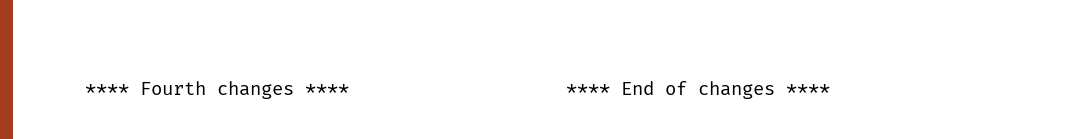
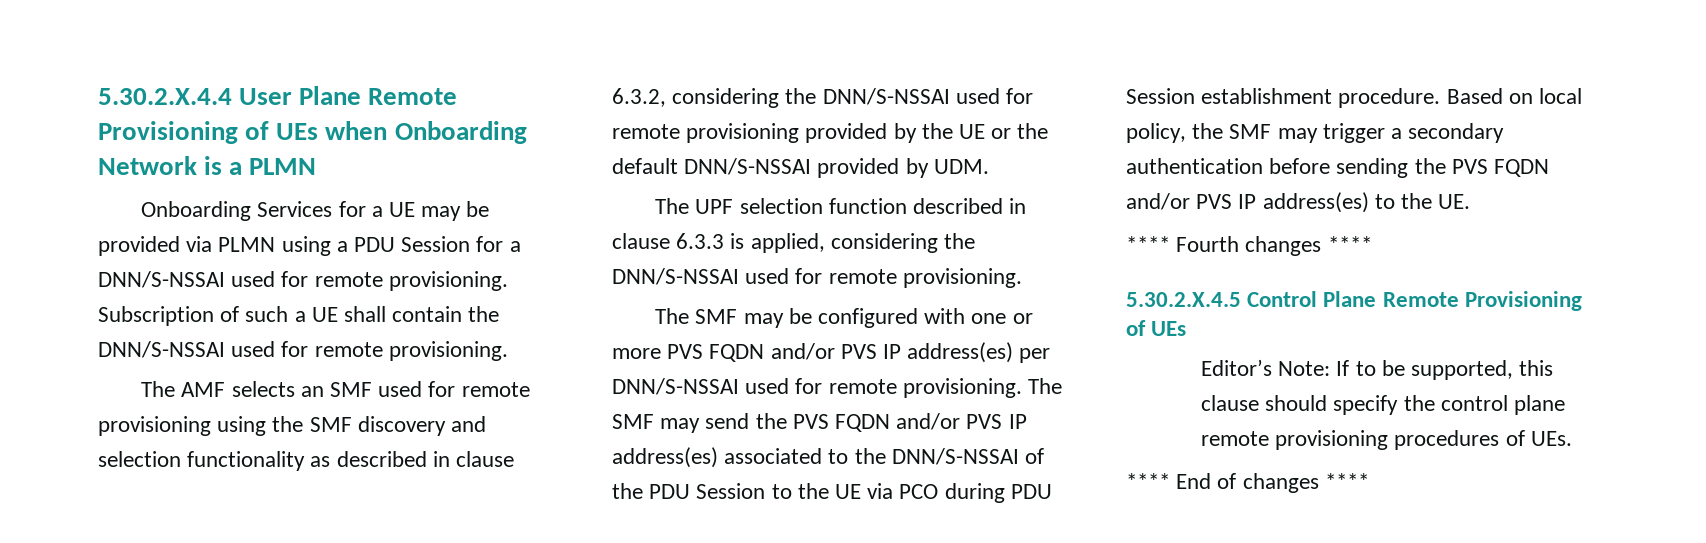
+ 5.30.2.X.4.4 User Plane Remote Provisioning of UEs when Onboarding Network is a PLMN
+ Onboarding Services for a UE may be provided via PLMN using a PDU Session for a DNN/S-NSSAI used for remote provisioning. Subscription of such a UE shall contain the DNN/S-NSSAI used for remote provisioning.
+ The AMF selects an SMF used for remote provisioning using the SMF discovery and selection functionality as described in clause 6.3.2, considering the DNN/S-NSSAI used for remote provisioning provided by the UE or the default DNN/S-NSSAI provided by UDM.
+ The UPF selection function described in clause 6.3.3 is applied, considering the DNN/S-NSSAI used for remote provisioning.
+ The SMF may be configured with one or more PVS FQDN and/or PVS IP address(es) per DNN/S-NSSAI used for remote provisioning. The SMF may send the PVS FQDN and/or PVS IP address(es) associated to the DNN/S-NSSAI of the PDU Session to the UE via PCO during PDU Session establishment procedure. Based on local policy, the SMF may trigger a secondary authentication before sending the PVS FQDN and/or PVS IP address(es) to the UE.
  **** Fourth changes ****
+ 5.30.2.X.4.5 Control Plane Remote Provisioning of UEs
+ Editor’s Note: If to be supported, this clause should specify the control plane remote provisioning procedures of UEs.

